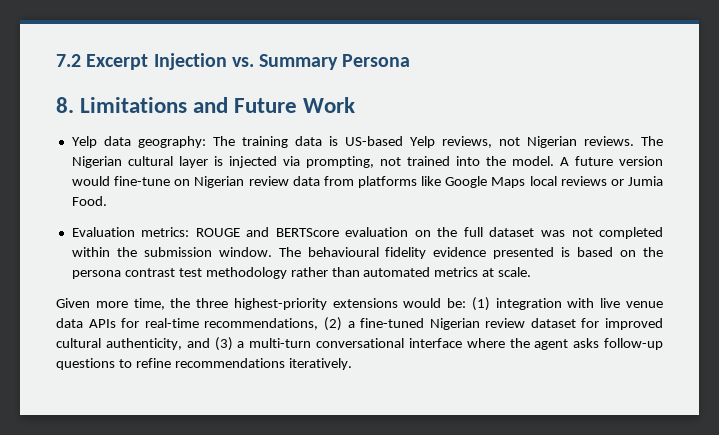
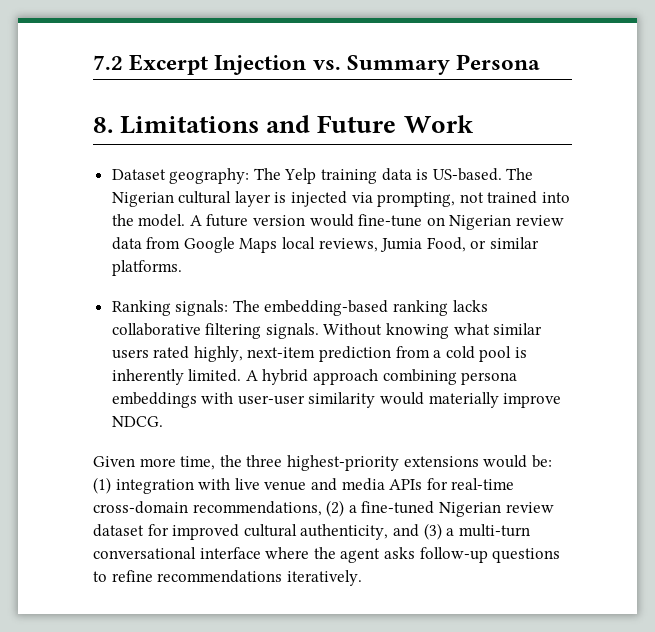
- Yelp data geography: The training data is US-based Yelp reviews, not Nigerian reviews.
+ Dataset geography: The Yelp training data is US-based.
- A future version would fine-tune on Nigerian review data from platforms like Google Maps local reviews or Jumia Food.
- Evaluation metrics: ROUGE and BERTScore evaluation on the full dataset was not completed within the submission window. The behavioural fidelity evidence presented is based on the persona contrast test methodology rather than automated metrics at scale.
+ A future version would fine-tune on Nigerian review data from Google Maps local reviews, Jumia Food, or similar platforms.
+ Ranking signals: The embedding-based ranking lacks collaborative filtering signals. Without knowing what similar users rated highly, next-item prediction from a cold pool is inherently limited. A hybrid approach combining persona embeddings with user-user similarity would materially improve NDCG.
- Given more time, the three highest-priority extensions would be: (1) integration with live venue data APIs for real-time recommendations, (2) a fine-tuned Nigerian review dataset for improved cultural authenticity, and (3) a multi-turn conversational interface where the agent asks follow-up questions to refine recommendations iteratively.
+ Given more time, the three highest-priority extensions would be: (1) integration with live venue and media APIs for real-time cross-domain recommendations, (2) a fine-tuned Nigerian review dataset for improved cultural authenticity, and (3) a multi-turn conversational interface where the agent asks follow-up questions to refine recommendations iteratively.

